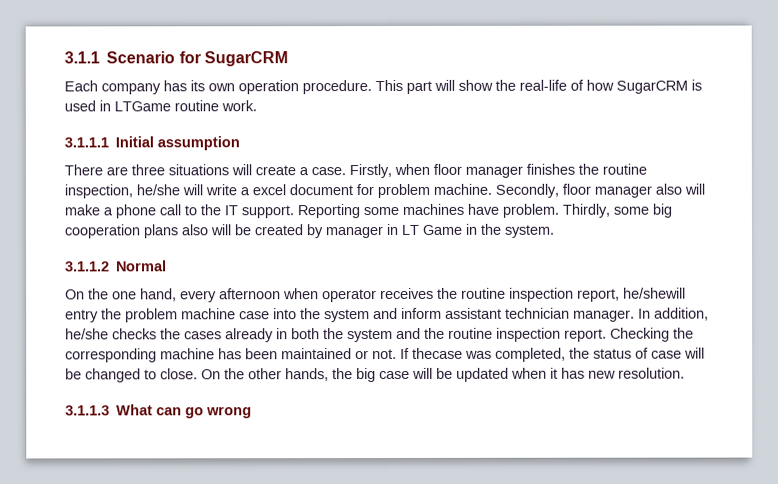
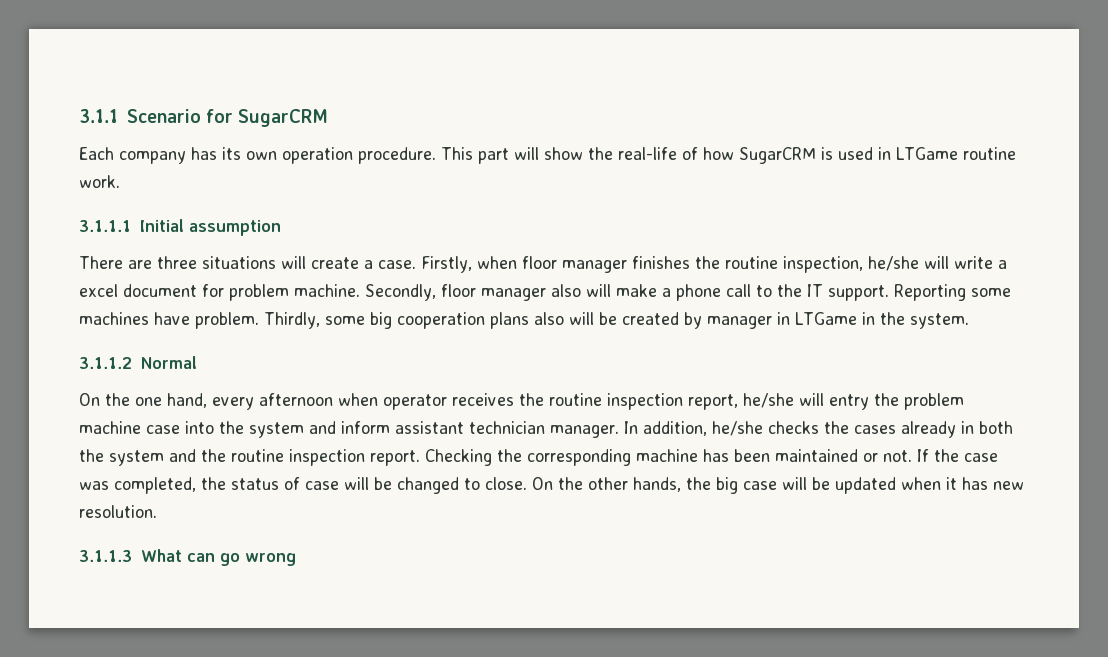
- Thirdly, some big cooperation plans also will be created by manager in LT Game in the system.
+ Thirdly, some big cooperation plans also will be created by manager in LTGame in the system.
- On the one hand, every afternoon when operator receives the routine inspection report, he/shewill entry the problem machine case into the system and inform assistant technician manager.
+ On the one hand, every afternoon when operator receives the routine inspection report, he/she will entry the problem machine case into the system and inform assistant technician manager.
- If thecase was completed, the status of case will be changed to close.
+ If the case was completed, the status of case will be changed to close.

